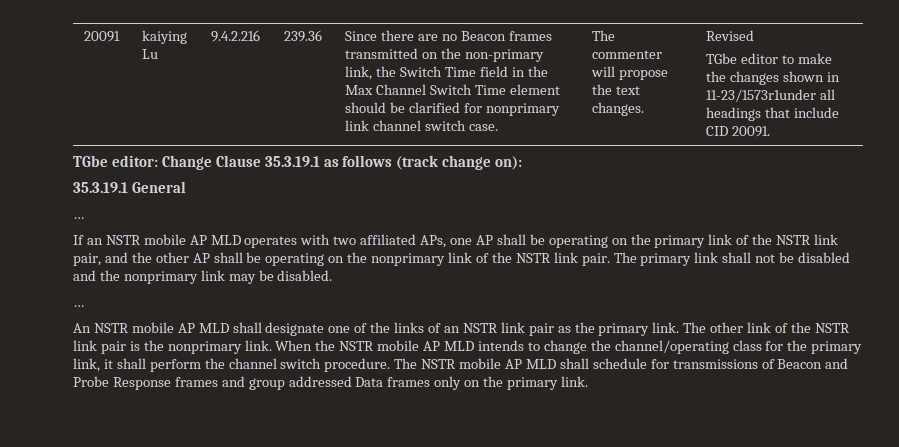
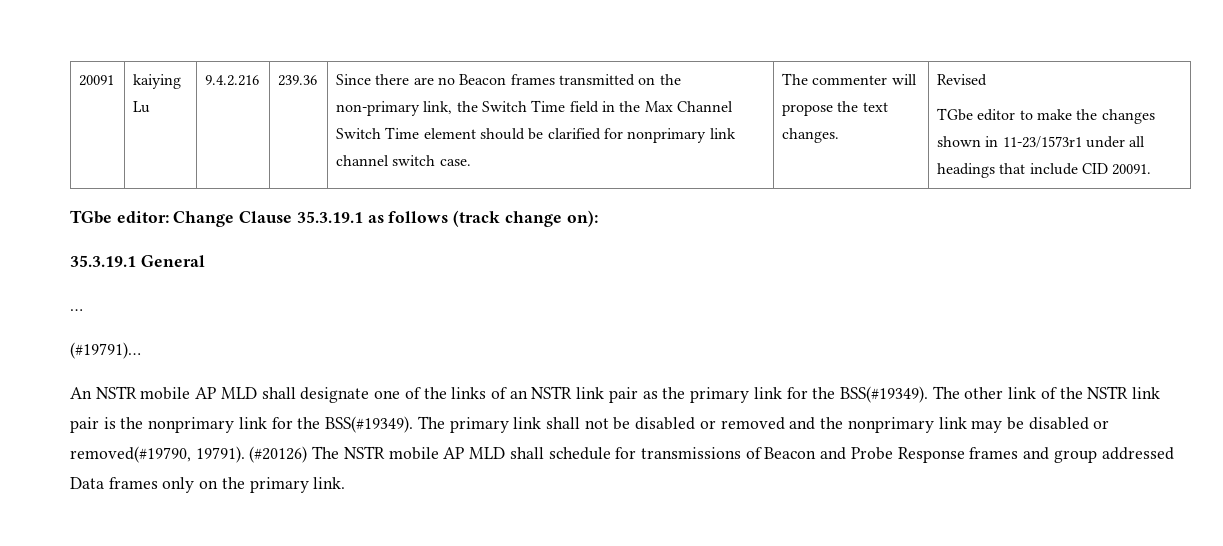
- TGbe editor to make the changes shown in 11-23/1573r1under all headings that include CID 20091.
+ TGbe editor to make the changes shown in 11-23/1573r1 under all headings that include CID 20091.
- If an NSTR mobile AP MLD operates with two affiliated APs, one AP shall be operating on the primary link of the NSTR link pair, and the other AP shall be operating on the nonprimary link of the NSTR link pair. The primary link shall not be disabled and the nonprimary link may be disabled.
- …
+ (#19791)…
- An NSTR mobile AP MLD shall designate one of the links of an NSTR link pair as the primary link.
+ An NSTR mobile AP MLD shall designate one of the links of an NSTR link pair as the primary link for the BSS(#19349).
- The other link of the NSTR link pair is the nonprimary link. When the NSTR mobile AP MLD intends to change the channel/operating class for the primary link, it shall perform the channel switch procedure. The NSTR mobile AP MLD shall schedule for transmissions of Beacon and Probe Response frames and group addressed Data frames only on the primary link.
+ The other link of the NSTR link pair is the nonprimary link for the BSS(#19349). The primary link shall not be disabled or removed and the nonprimary link may be disabled or removed(#19790, 19791). (#20126) The NSTR mobile AP MLD shall schedule for transmissions of Beacon and Probe Response frames and group addressed Data frames only on the primary link.

